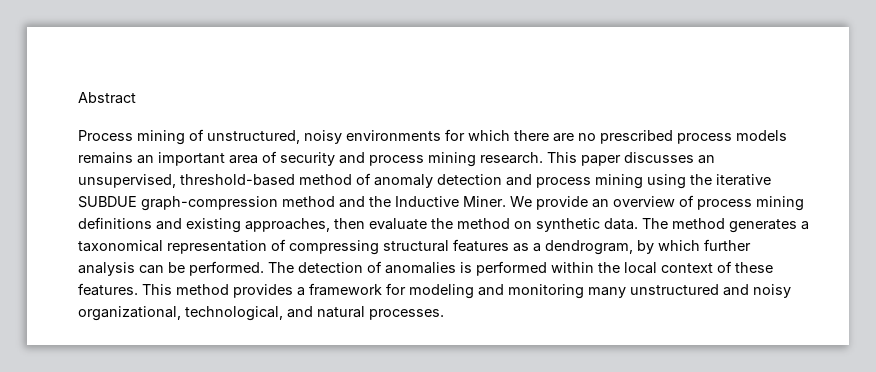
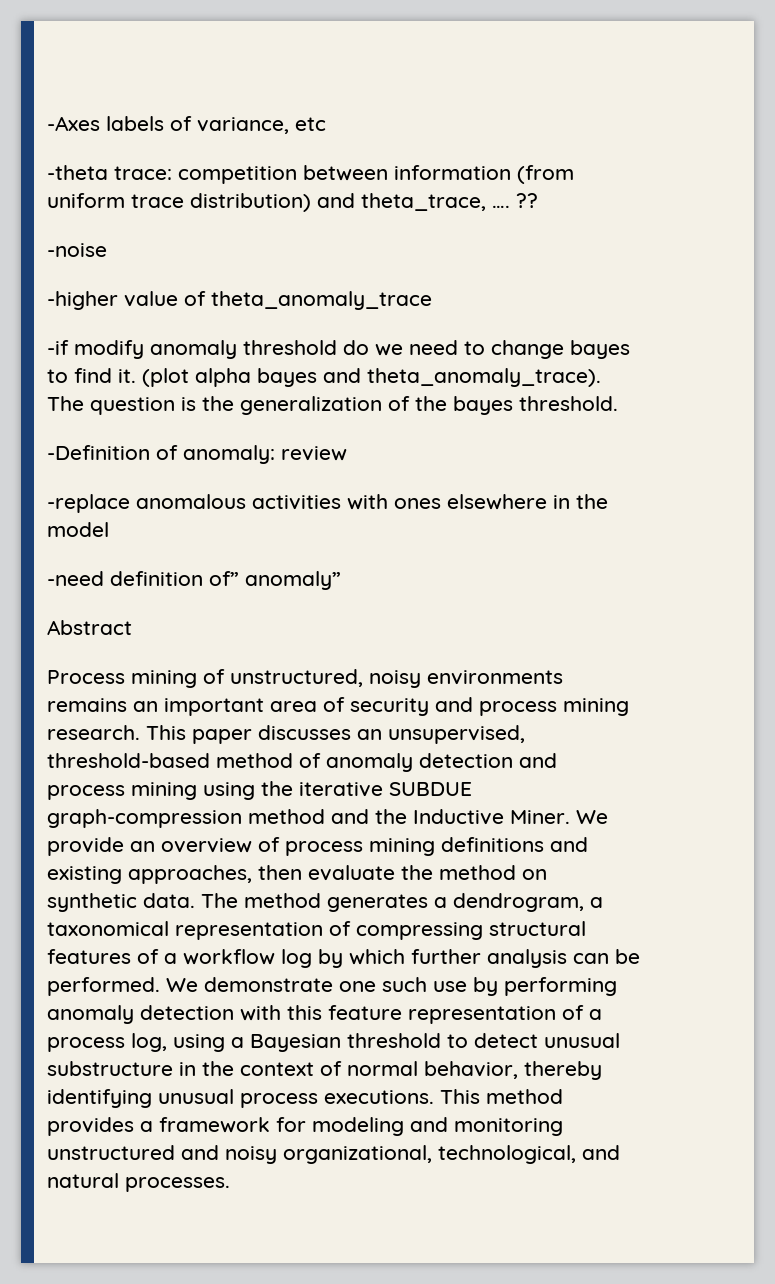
+ -Axes labels of variance, etc
+ -theta trace: competition between information (from uniform trace distribution) and theta_trace, …. ??
+ -noise
+ -higher value of theta_anomaly_trace
+ -if modify anomaly threshold do we need to change bayes to find it. (plot alpha bayes and theta_anomaly_trace). The question is the generalization of the bayes threshold.
+ -Definition of anomaly: review
+ -replace anomalous activities with ones elsewhere in the model
+ -need definition of” anomaly”
- Process mining of unstructured, noisy environments for which there are no prescribed process models remains an important area of security and process mining research.
+ Process mining of unstructured, noisy environments remains an important area of security and process mining research.
- The method generates a taxonomical representation of compressing structural features as a dendrogram, by which further analysis can be performed.
+ The method generates a dendrogram, a taxonomical representation of compressing structural features of a workflow log by which further analysis can be performed.
- The detection of anomalies is performed within the local context of these features.
+ We demonstrate one such use by performing anomaly detection with this feature representation of a process log, using a Bayesian threshold to detect unusual substructure in the context of normal behavior, thereby identifying unusual process executions.
- This method provides a framework for modeling and monitoring many unstructured and noisy organizational, technological, and natural processes.
+ This method provides a framework for modeling and monitoring unstructured and noisy organizational, technological, and natural processes.

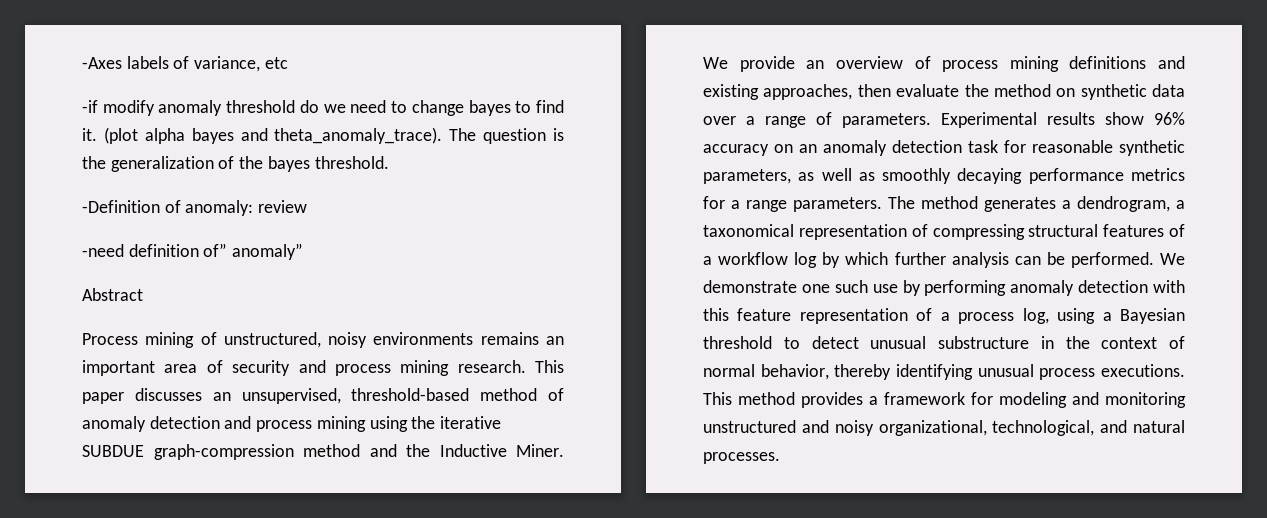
- -theta trace: competition between information (from uniform trace distribution) and theta_trace, …. ??
- -noise
- -higher value of theta_anomaly_trace
- -replace anomalous activities with ones elsewhere in the model
- We provide an overview of process mining definitions and existing approaches, then evaluate the method on synthetic data.
+ We provide an overview of process mining definitions and existing approaches, then evaluate the method on synthetic data over a range of parameters. Experimental results show 96% accuracy on an anomaly detection task for reasonable synthetic parameters, as well as smoothly decaying performance metrics for a range parameters.

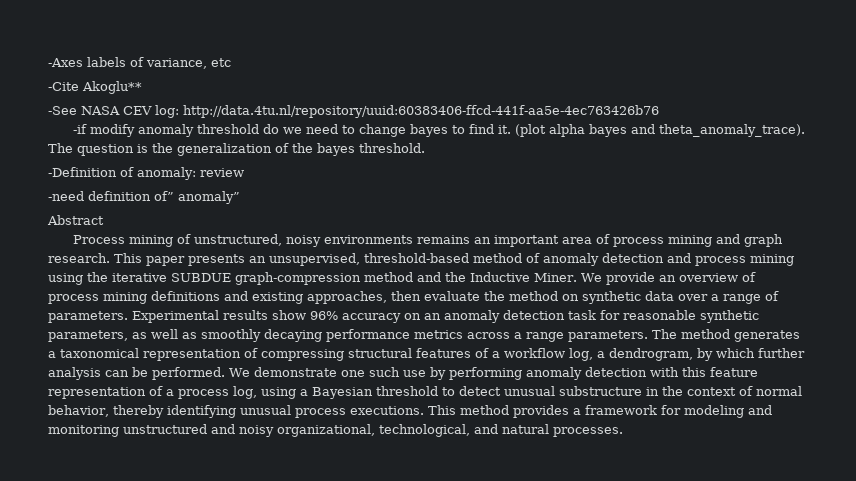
+ -Cite Akoglu**
+ -See NASA CEV log: http://data.4tu.nl/repository/uuid:60383406-ffcd-441f-aa5e-4ec763426b76
- Process mining of unstructured, noisy environments remains an important area of security and process mining research.
+ Process mining of unstructured, noisy environments remains an important area of process mining and graph research.
- This paper discusses an unsupervised, threshold-based method of anomaly detection and process mining using the iterative SUBDUE graph-compression method and the Inductive Miner.
+ This paper presents an unsupervised, threshold-based method of anomaly detection and process mining using the iterative SUBDUE graph-compression method and the Inductive Miner.
- Experimental results show 96% accuracy on an anomaly detection task for reasonable synthetic parameters, as well as smoothly decaying performance metrics for a range parameters.
+ Experimental results show 96% accuracy on an anomaly detection task for reasonable synthetic parameters, as well as smoothly decaying performance metrics across a range parameters.
- The method generates a dendrogram, a taxonomical representation of compressing structural features of a workflow log by which further analysis can be performed.
+ The method generates a taxonomical representation of compressing structural features of a workflow log, a dendrogram, by which further analysis can be performed.

